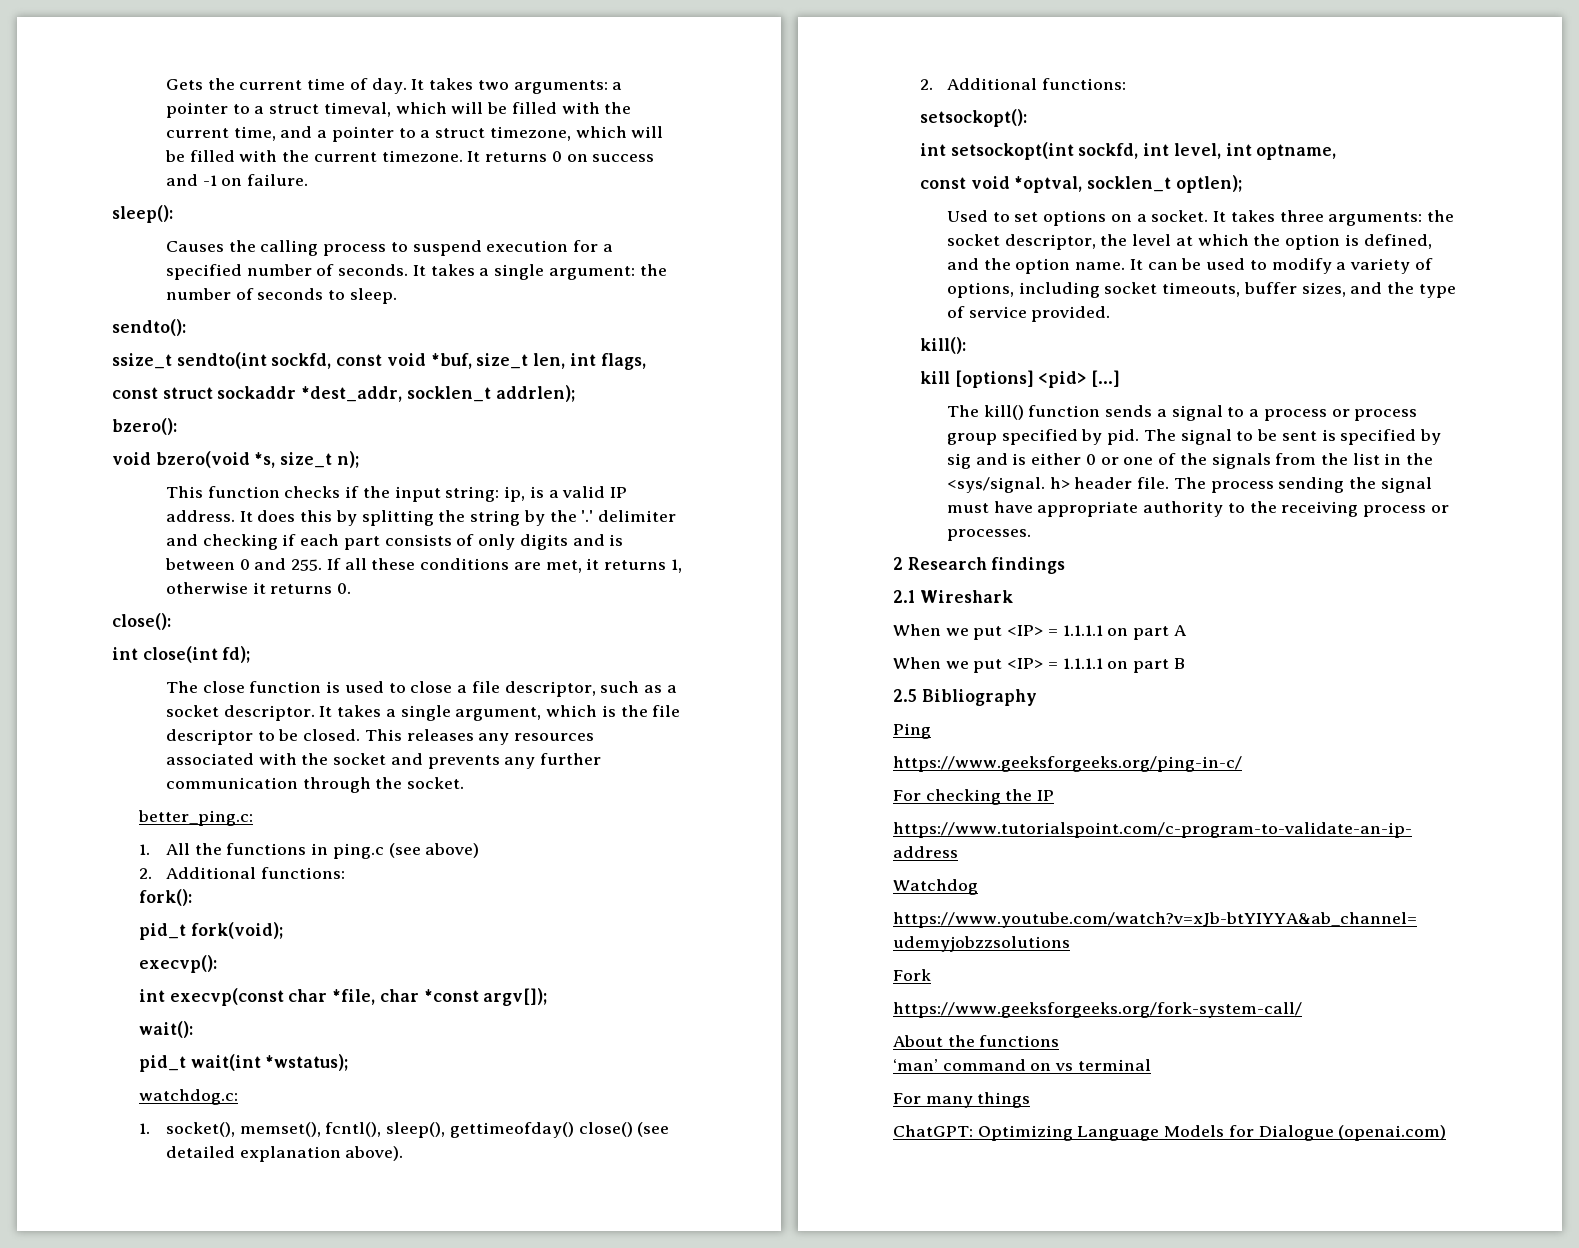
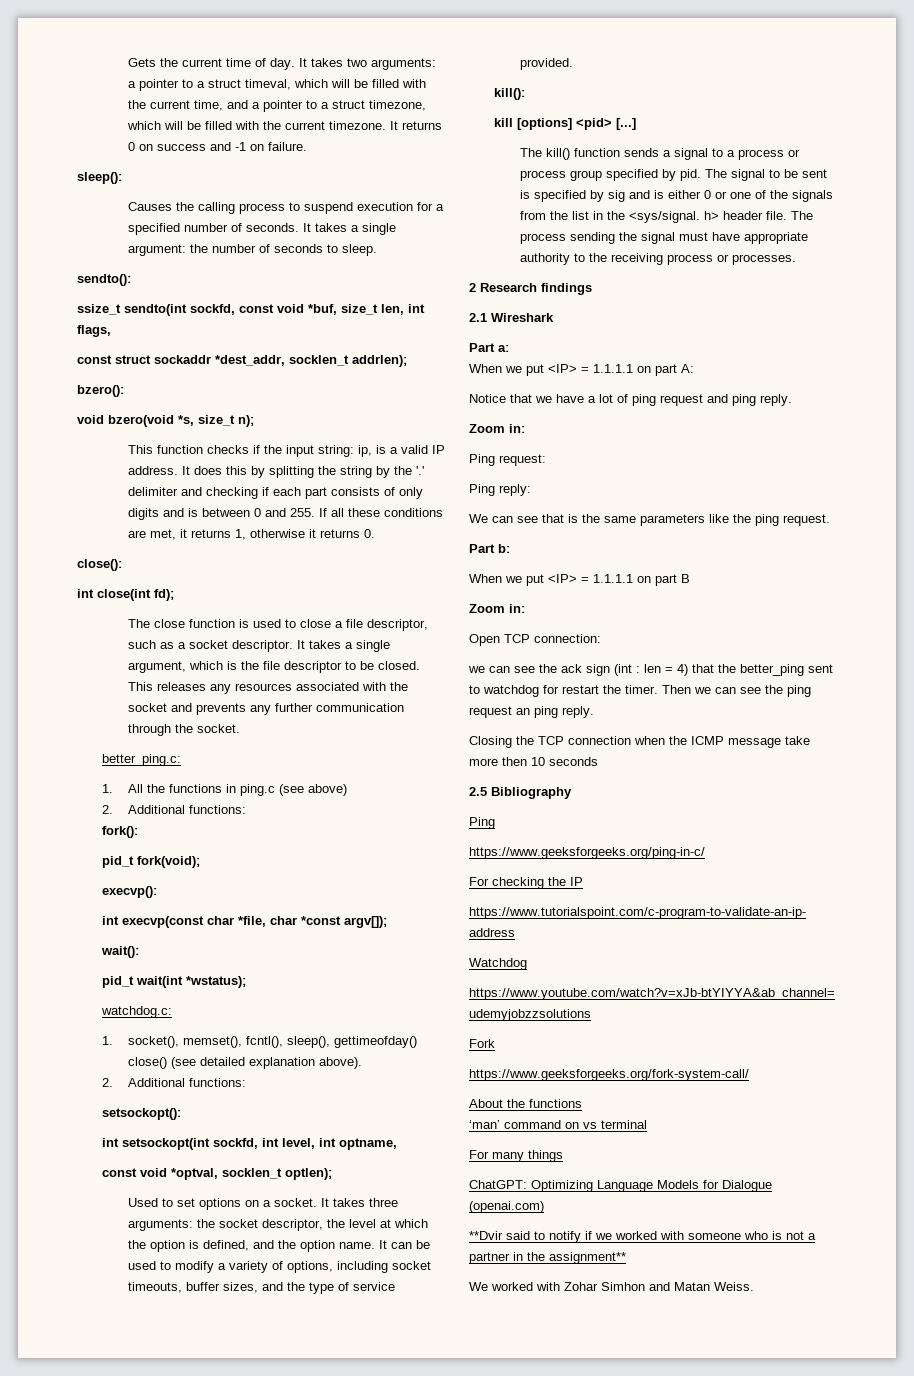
- When we put <IP> = 1.1.1.1 on part A
+ Part a:
+ When we put <IP> = 1.1.1.1 on part A:
+ Notice that we have a lot of ping request and ping reply.
+ Zoom in:
+ Ping request:
+ Ping reply:
+ We can see that is the same parameters like the ping request.
+ Part b:
  When we put <IP> = 1.1.1.1 on part B
+ Zoom in:
+ Open TCP connection:
+ we can see the ack sign (int : len = 4) that the better_ping sent to watchdog for restart the timer. Then we can see the ping request an ping reply.
+ Closing the TCP connection when the ICMP message take more then 10 seconds
+ **Dvir said to notify if we worked with someone who is not a partner in the assignment**
+ We worked with Zohar Simhon and Matan Weiss.

